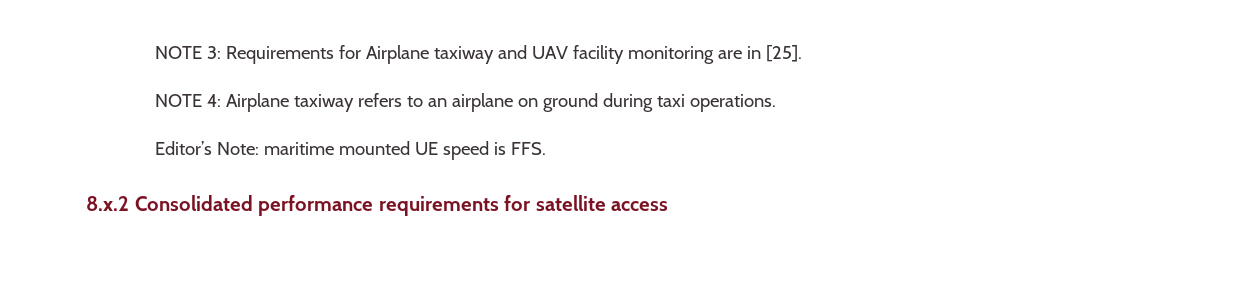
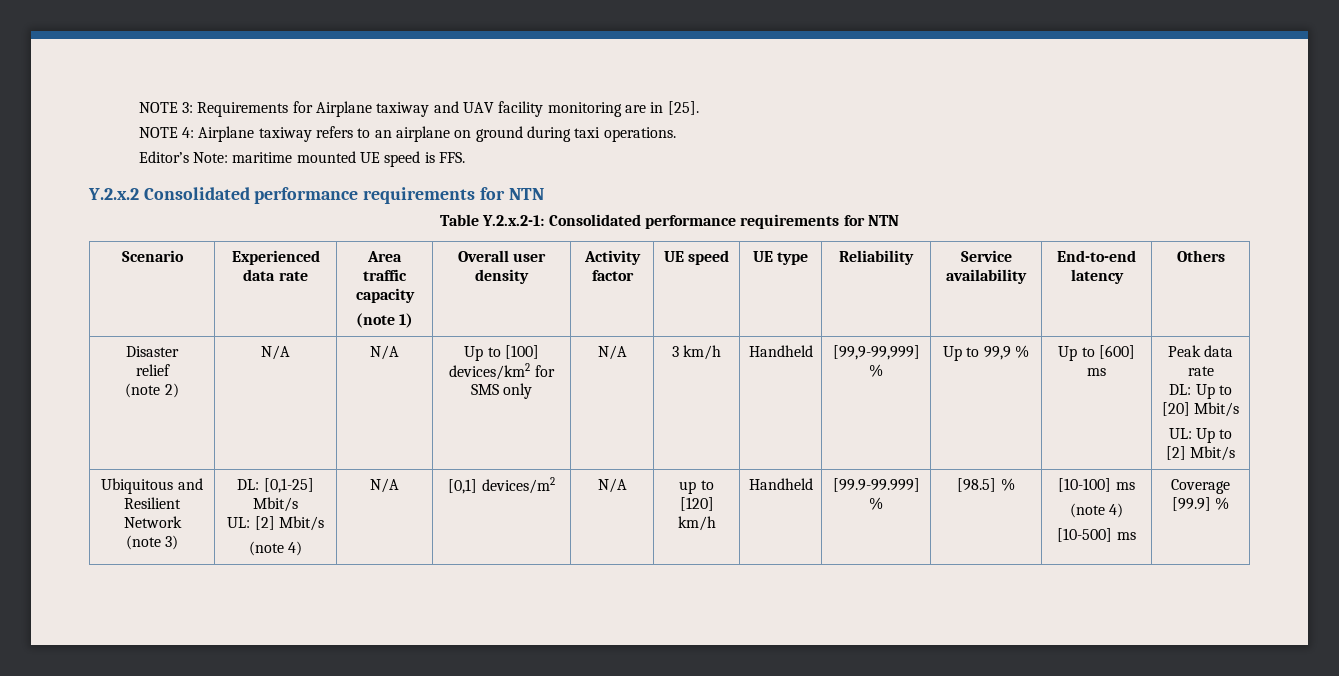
- 8.x.2 Consolidated performance requirements for satellite access
+ Y.2.x.2 Consolidated performance requirements for NTN
+ Table Y.2.x.2-1: Consolidated performance requirements for NTN
+ Scenario | Experienced data rate | Area traffic capacity
+ (note 1) | Overall user density | Activity factor | UE speed | UE type | Reliability | Service availability | End-to-end latency | Others
+ Disaster
+ relief
+ (note 2) | N/A | N/A | Up to [100] devices/km2 for SMS only | N/A | 3 km/h | Handheld | [99,9-99,999] % | Up to 99,9 % | Up to [600] ms | Peak data rate
+ DL: Up to [20] Mbit/s
+ UL: Up to [2] Mbit/s
+ Ubiquitous and Resilient Network
+ (note 3) | DL: [0,1-25] Mbit/s
+ UL: [2] Mbit/s
+ (note 4) | N/A | [0,1] devices/m2 | N/A | up to [120] km/h | Handheld | [99.9-99.999] % | [98.5] % | [10-100] ms
+ (note 4)
+ [10-500] ms | Coverage [99.9] %

